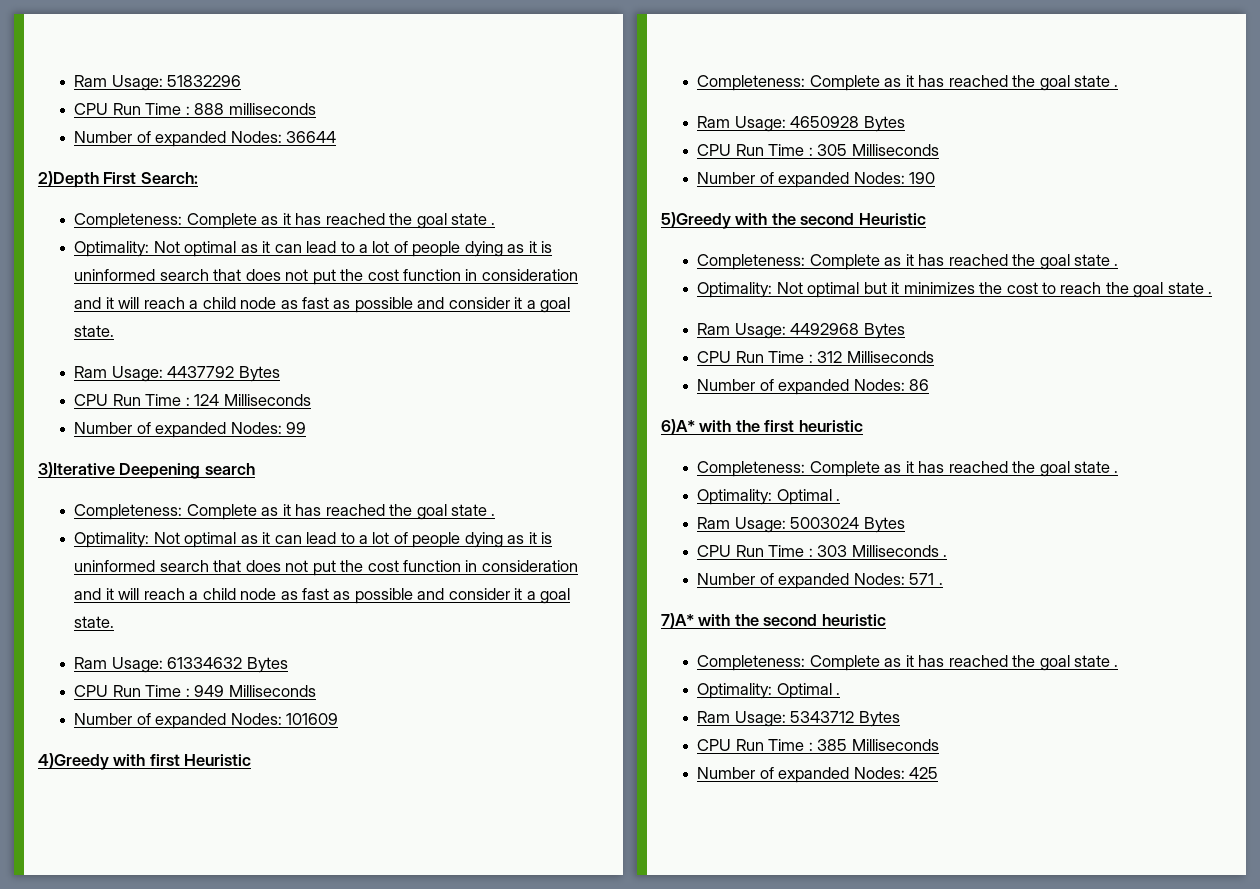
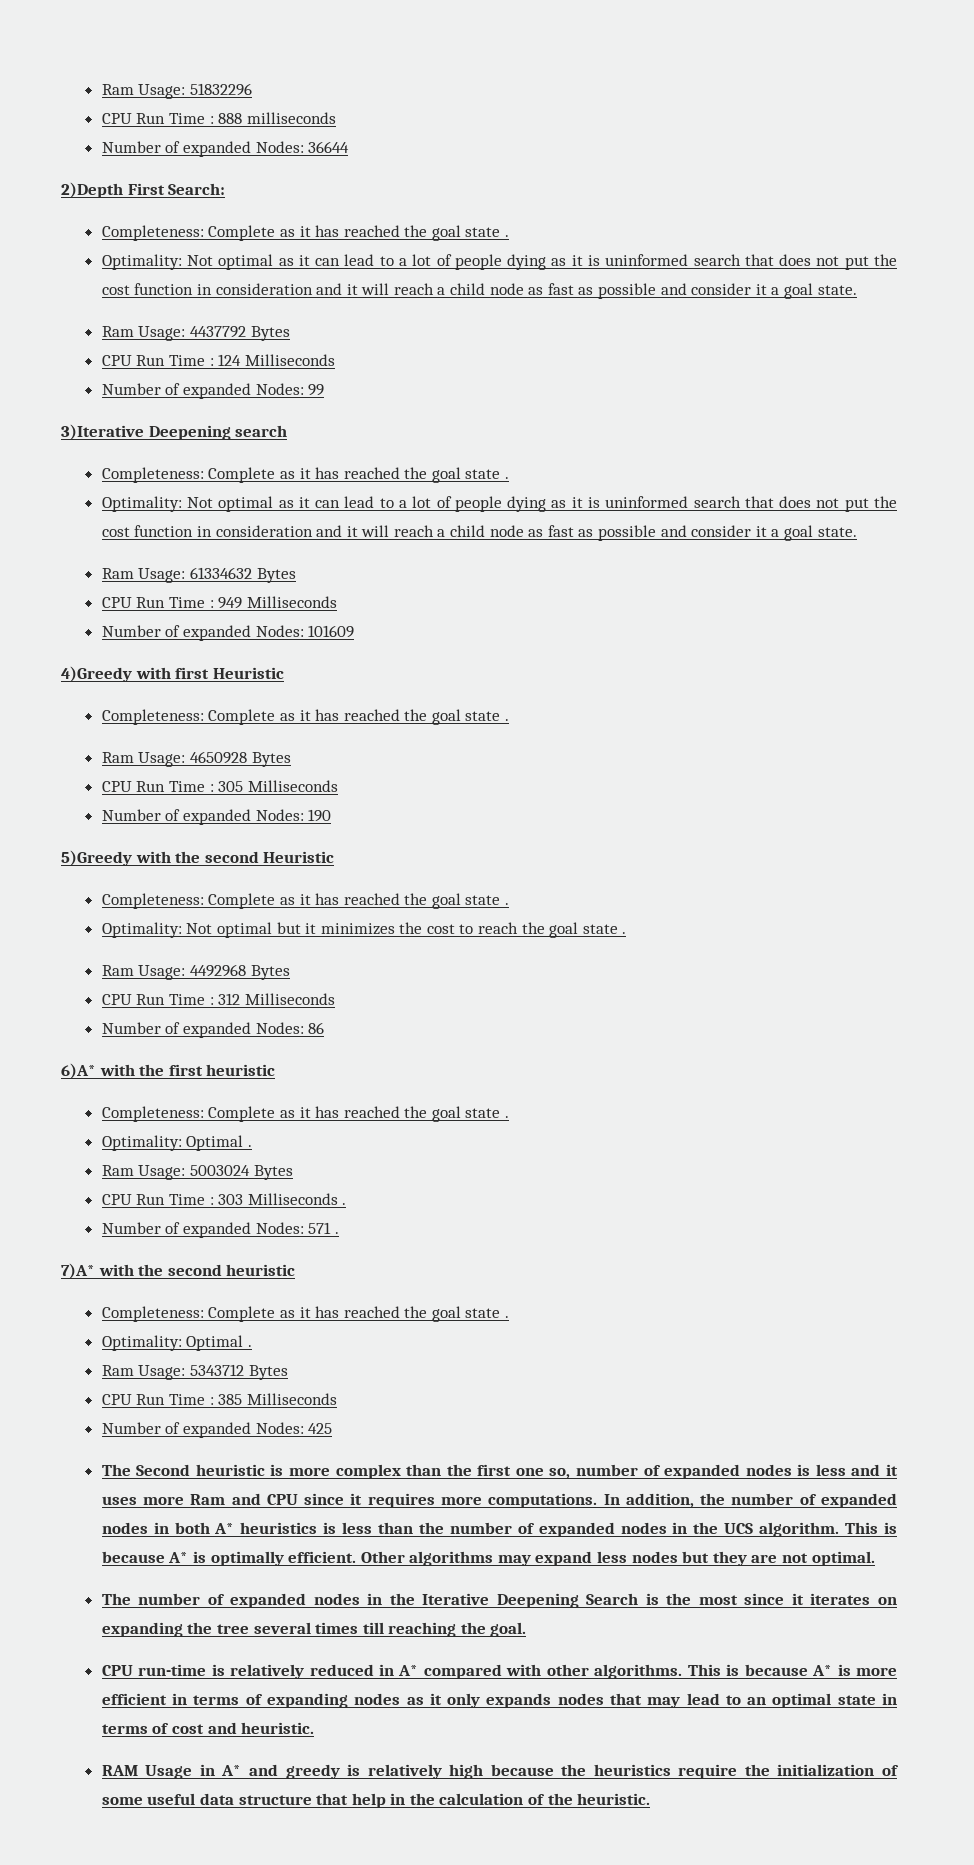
+ The Second heuristic is more complex than the first one so, number of expanded nodes is less and it uses more Ram and CPU since it requires more computations. In addition, the number of expanded nodes in both A* heuristics is less than the number of expanded nodes in the UCS algorithm. This is because A* is optimally efficient. Other algorithms may expand less nodes but they are not optimal.
+ The number of expanded nodes in the Iterative Deepening Search is the most since it iterates on expanding the tree several times till reaching the goal.
+ CPU run-time is relatively reduced in A* compared with other algorithms. This is because A* is more efficient in terms of expanding nodes as it only expands nodes that may lead to an optimal state in terms of cost and heuristic.
+ RAM Usage in A* and greedy is relatively high because the heuristics require the initialization of some useful data structure that help in the calculation of the heuristic.

